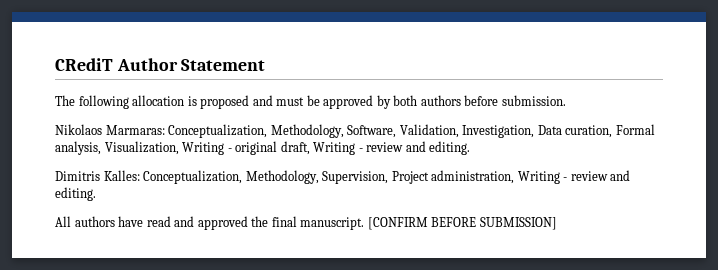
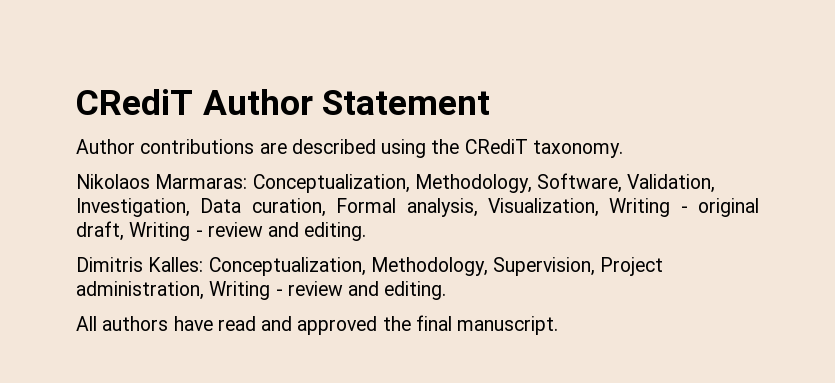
- The following allocation is proposed and must be approved by both authors before submission.
+ Author contributions are described using the CRediT taxonomy.
- [CONFIRM BEFORE SUBMISSION]

